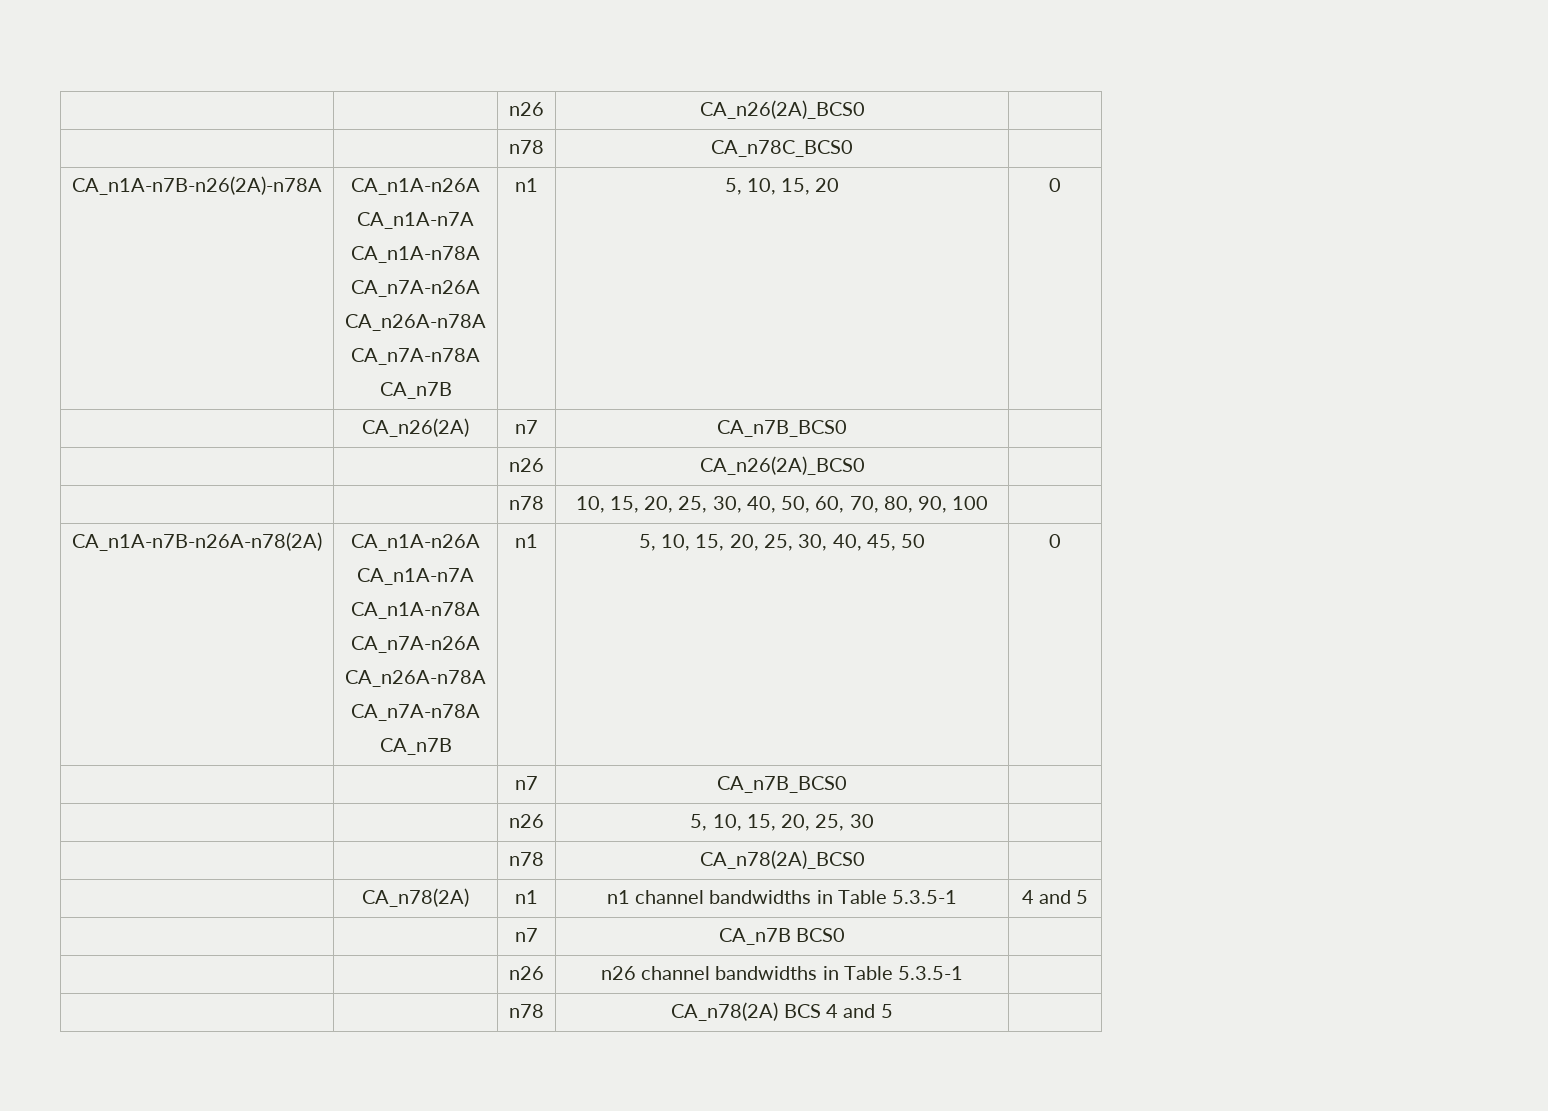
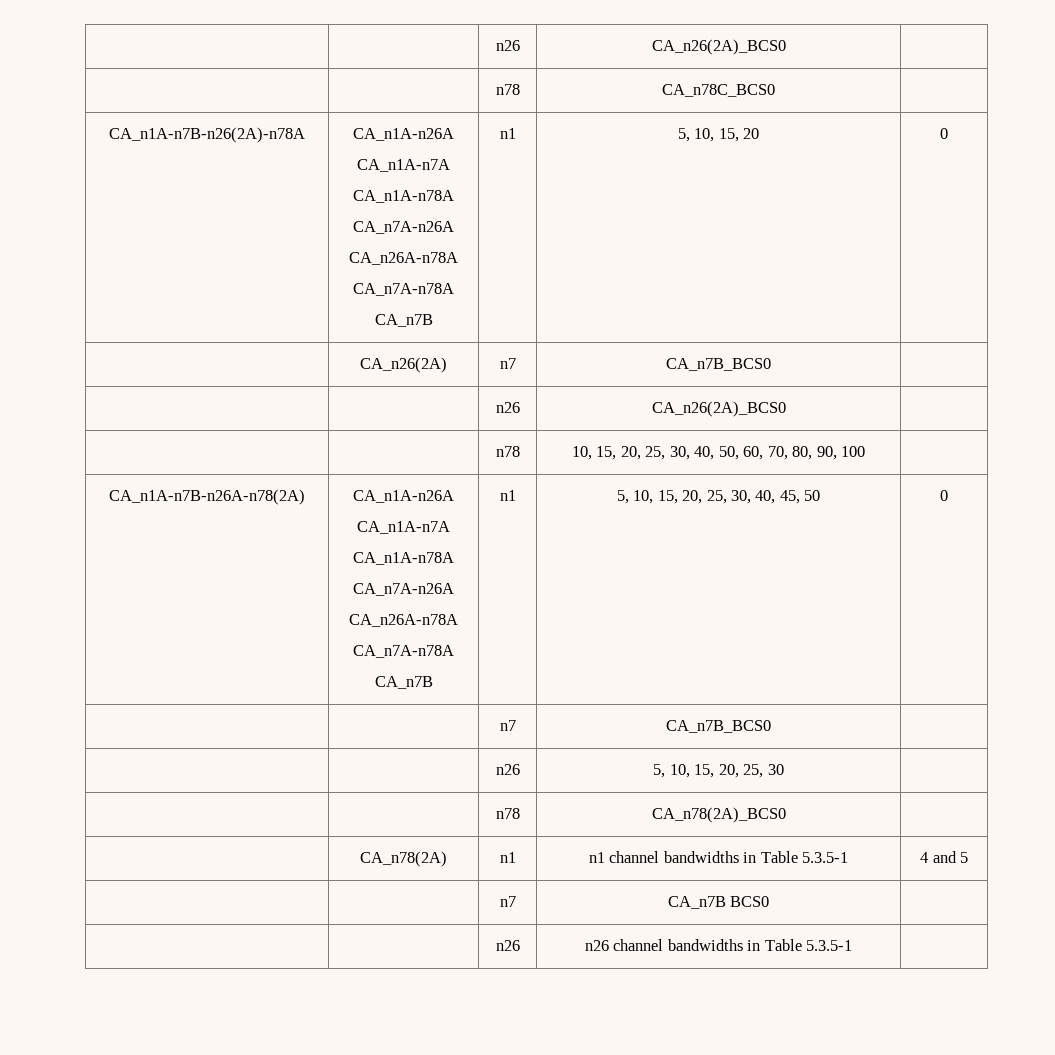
- | | n78 | CA_n78(2A) BCS 4 and 5 |

